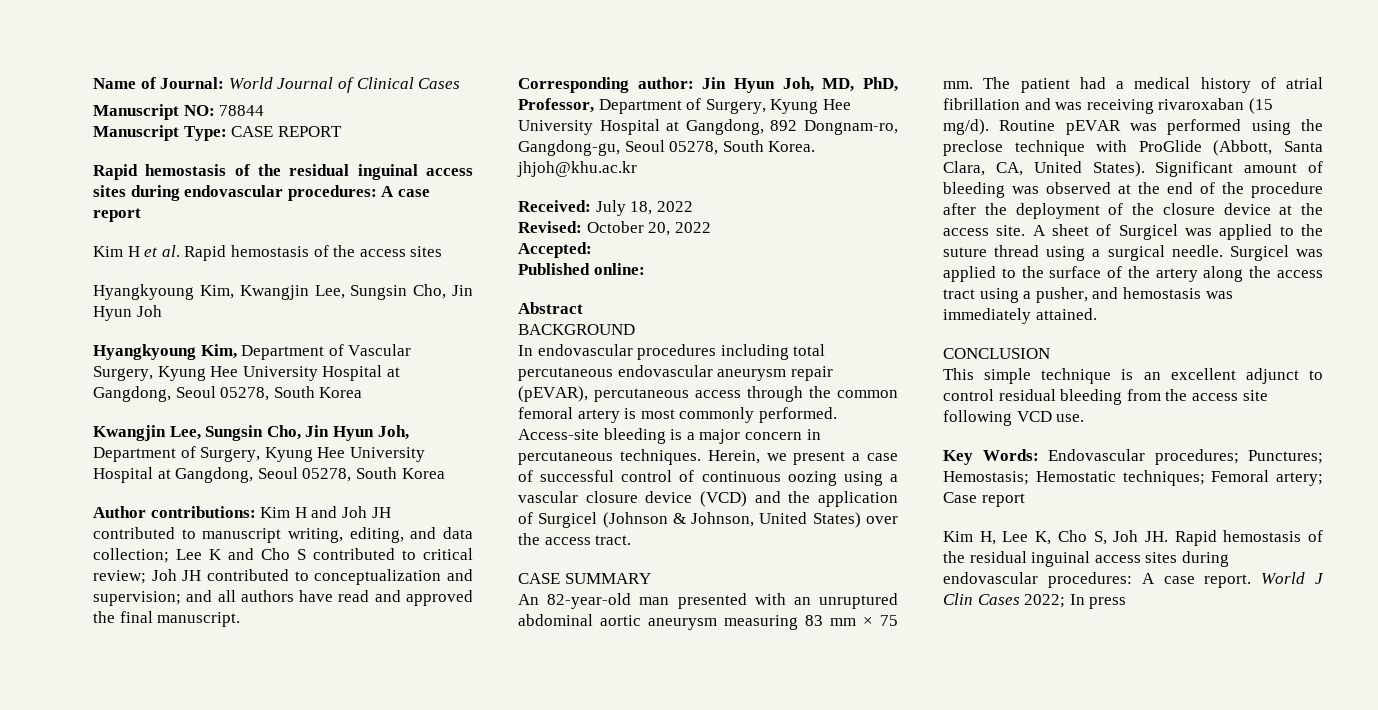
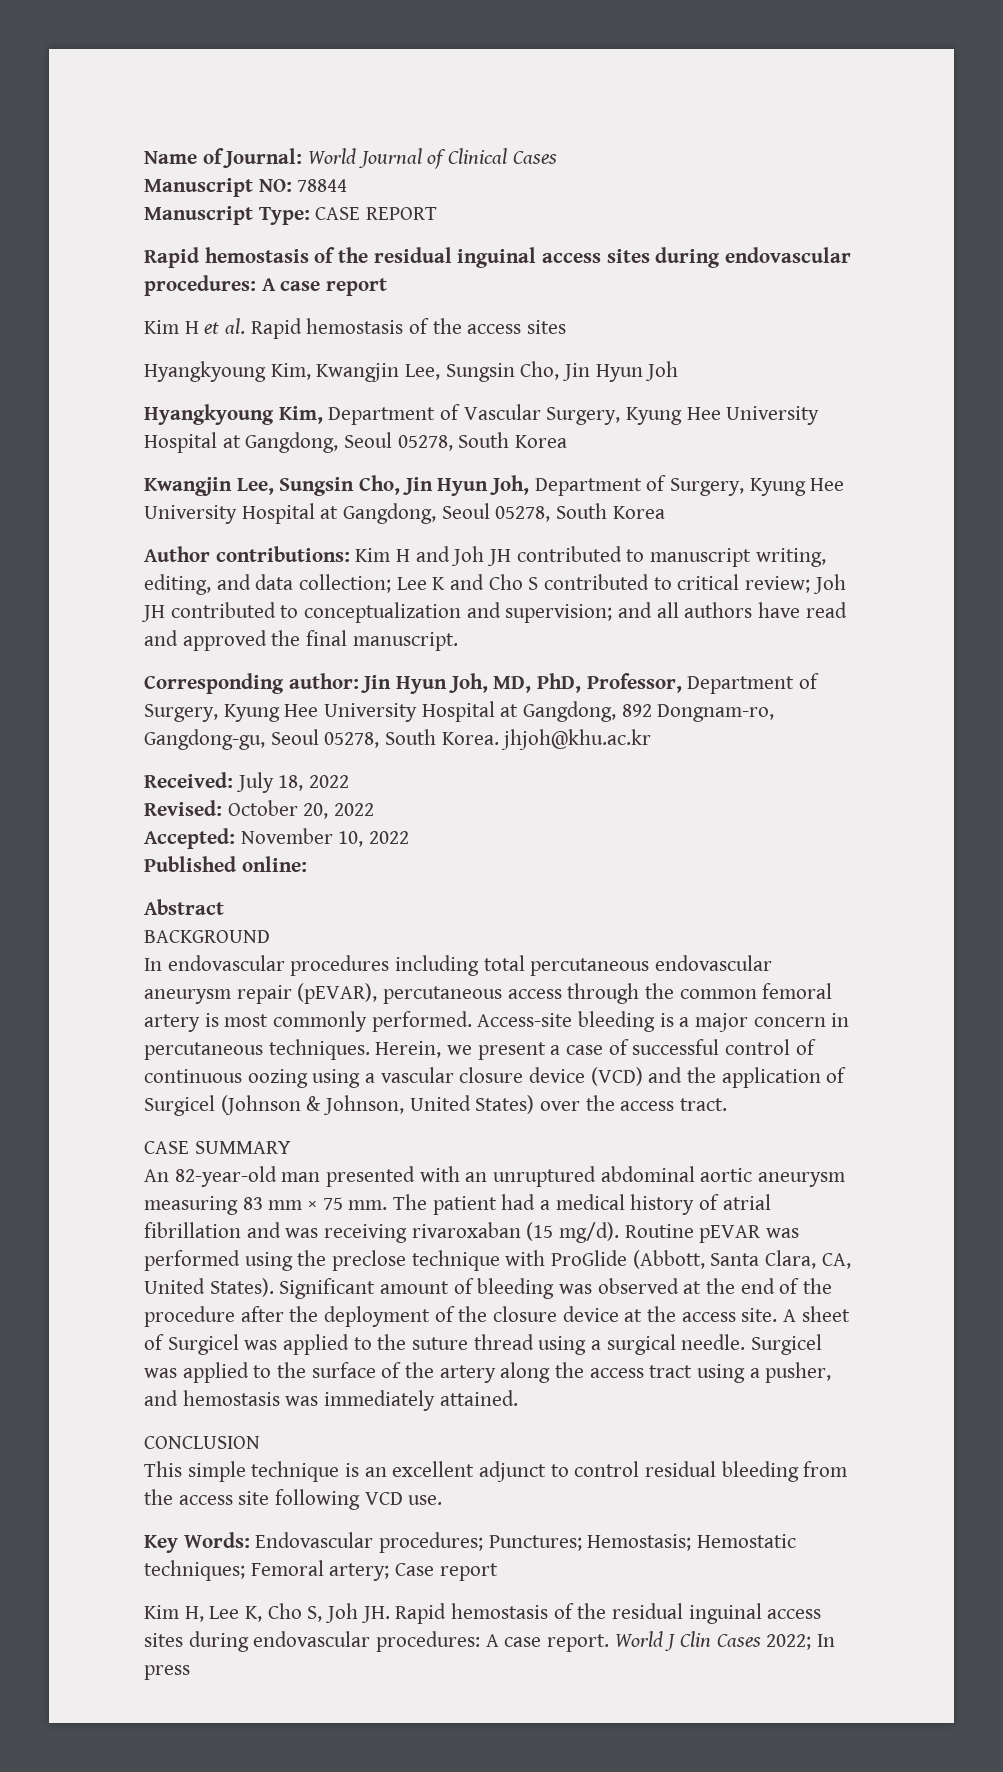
- Accepted:
+ Accepted: November 10, 2022

